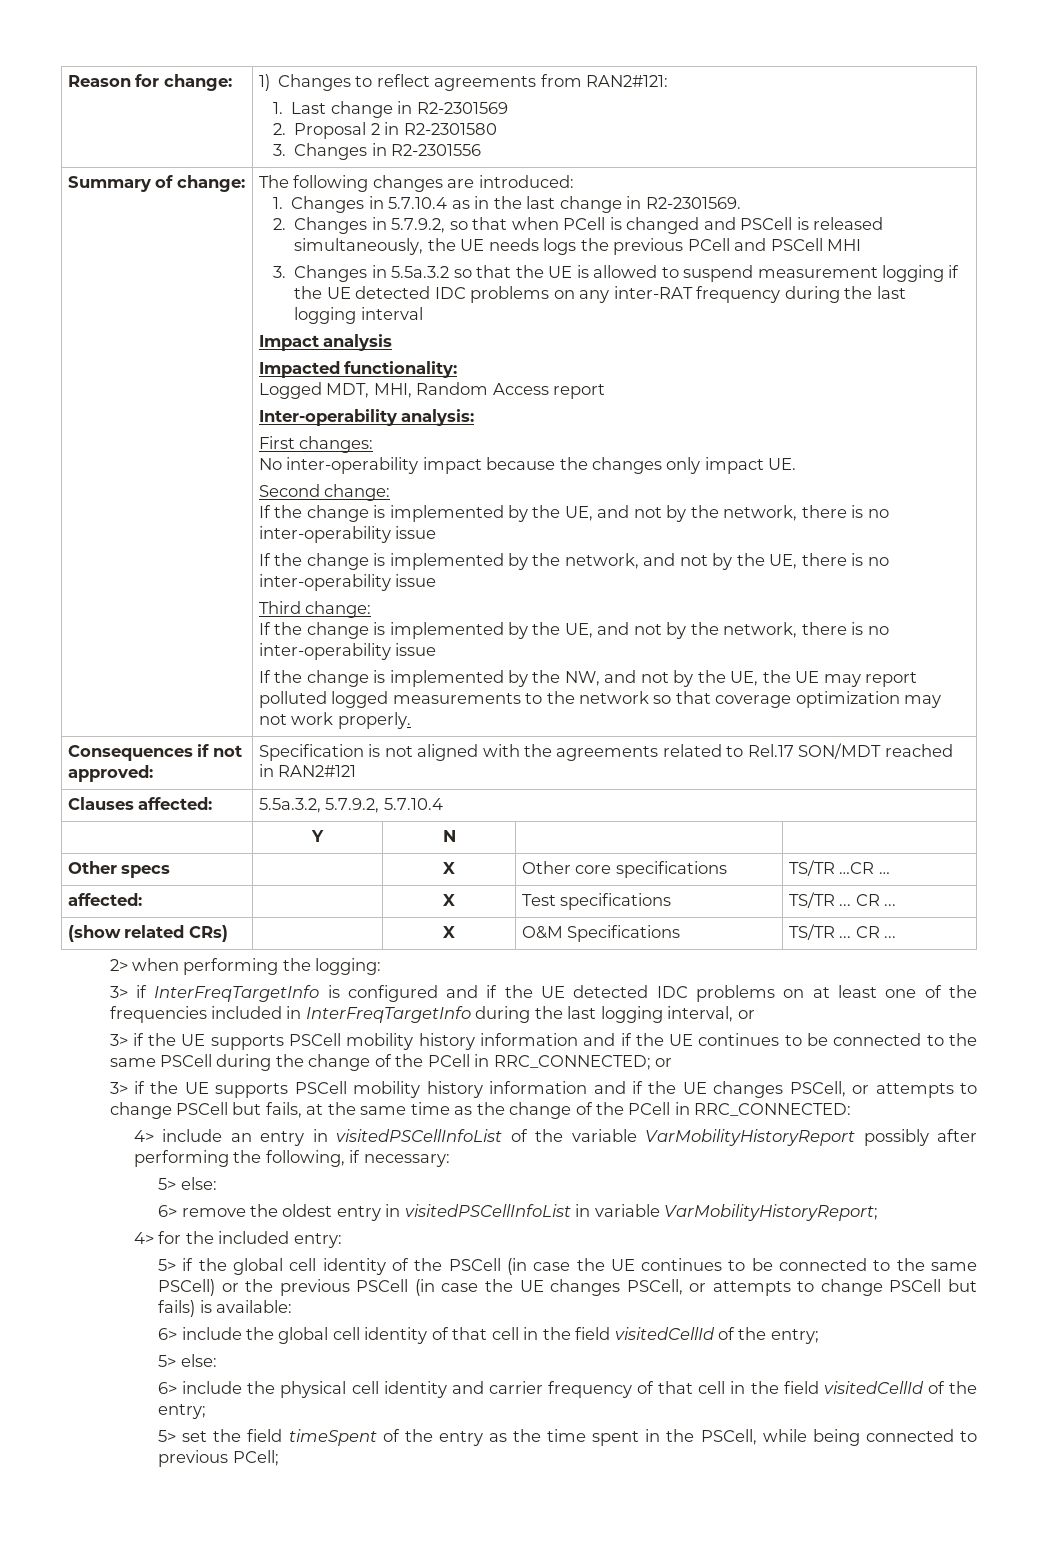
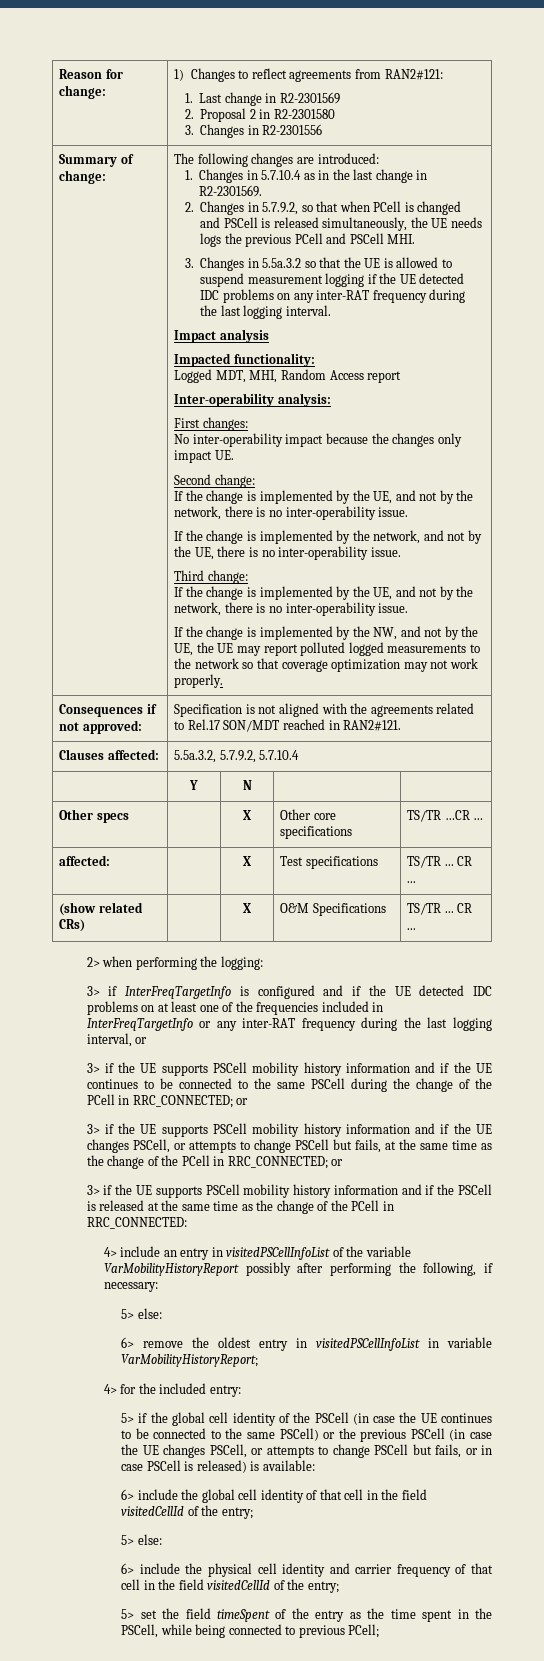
- 2. Changes in 5.7.9.2, so that when PCell is changed and PSCell is released simultaneously, the UE needs logs the previous PCell and PSCell MHI
+ 2. Changes in 5.7.9.2, so that when PCell is changed and PSCell is released simultaneously, the UE needs logs the previous PCell and PSCell MHI.
- 3. Changes in 5.5a.3.2 so that the UE is allowed to suspend measurement logging if the UE detected IDC problems on any inter-RAT frequency during the last logging interval
+ 3. Changes in 5.5a.3.2 so that the UE is allowed to suspend measurement logging if the UE detected IDC problems on any inter-RAT frequency during the last logging interval.
  Second change:
- If the change is implemented by the UE, and not by the network, there is no inter-operability issue
+ If the change is implemented by the UE, and not by the network, there is no inter-operability issue.
- If the change is implemented by the network, and not by the UE, there is no inter-operability issue
+ If the change is implemented by the network, and not by the UE, there is no inter-operability issue.
  Third change:
- If the change is implemented by the UE, and not by the network, there is no inter-operability issue
+ If the change is implemented by the UE, and not by the network, there is no inter-operability issue.
- Consequences if not approved: | Specification is not aligned with the agreements related to Rel.17 SON/MDT reached in RAN2#121
+ Consequences if not approved: | Specification is not aligned with the agreements related to Rel.17 SON/MDT reached in RAN2#121.
- 3> if InterFreqTargetInfo is configured and if the UE detected IDC problems on at least one of the frequencies included in InterFreqTargetInfo during the last logging interval, or
+ 3> if InterFreqTargetInfo is configured and if the UE detected IDC problems on at least one of the frequencies included in InterFreqTargetInfo or any inter-RAT frequency during the last logging interval, or
- 3> if the UE supports PSCell mobility history information and if the UE changes PSCell, or attempts to change PSCell but fails, at the same time as the change of the PCell in RRC_CONNECTED:
+ 3> if the UE supports PSCell mobility history information and if the UE changes PSCell, or attempts to change PSCell but fails, at the same time as the change of the PCell in RRC_CONNECTED; or
+ 3> if the UE supports PSCell mobility history information and if the PSCell is released at the same time as the change of the PCell in RRC_CONNECTED:
- 5> if the global cell identity of the PSCell (in case the UE continues to be connected to the same PSCell) or the previous PSCell (in case the UE changes PSCell, or attempts to change PSCell but fails) is available:
+ 5> if the global cell identity of the PSCell (in case the UE continues to be connected to the same PSCell) or the previous PSCell (in case the UE changes PSCell, or attempts to change PSCell but fails, or in case PSCell is released) is available:

